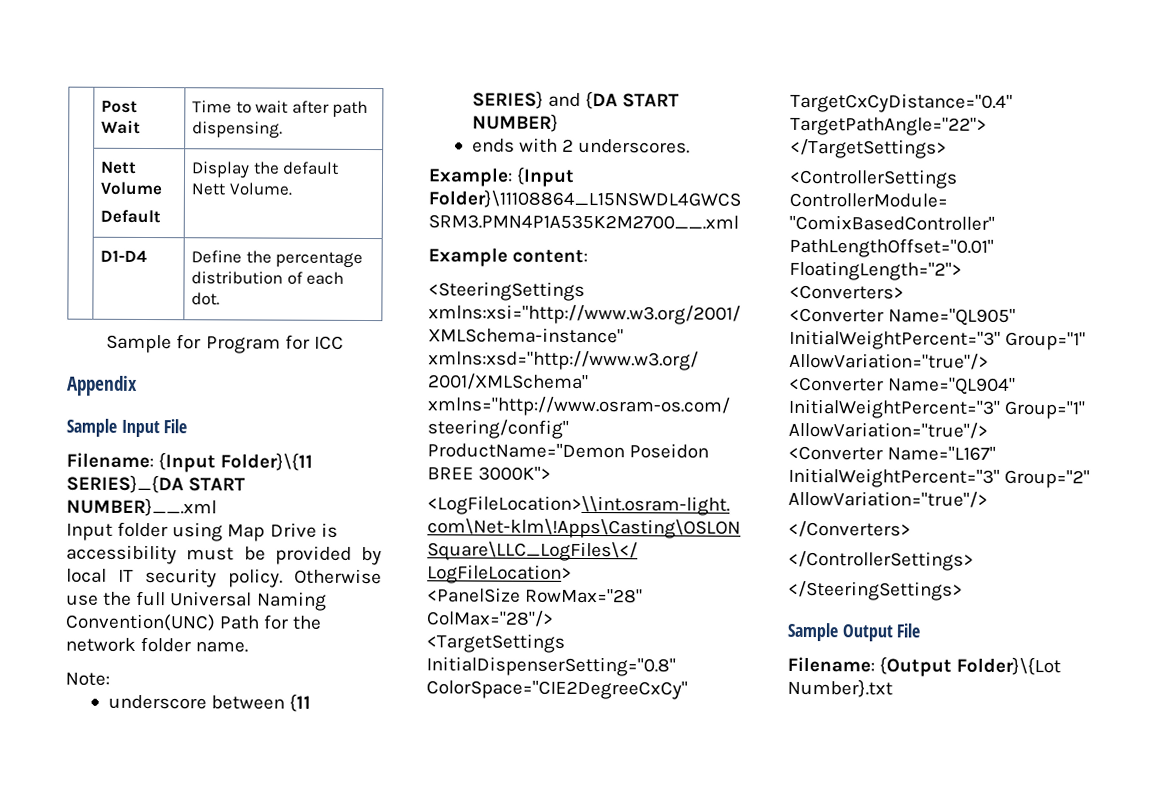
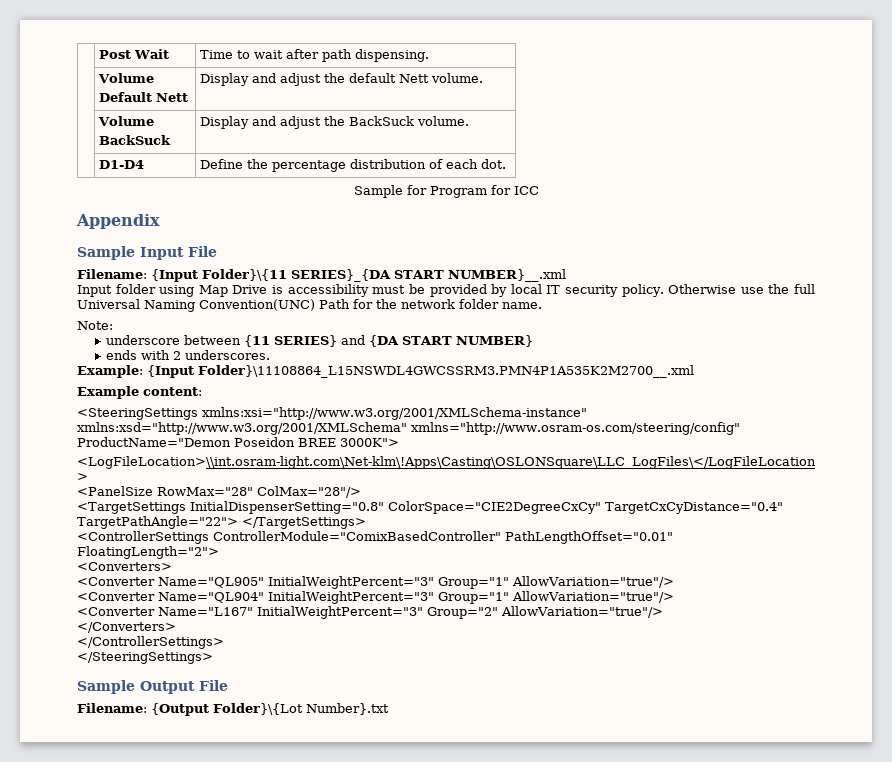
  | Post Wait | Time to wait after path dispensing.
- | Nett Volume
- Default | Display the default Nett Volume.
+ | Volume
+ Default Nett | Display and adjust the default Nett volume.
+ | Volume
+ BackSuck | Display and adjust the BackSuck volume.

